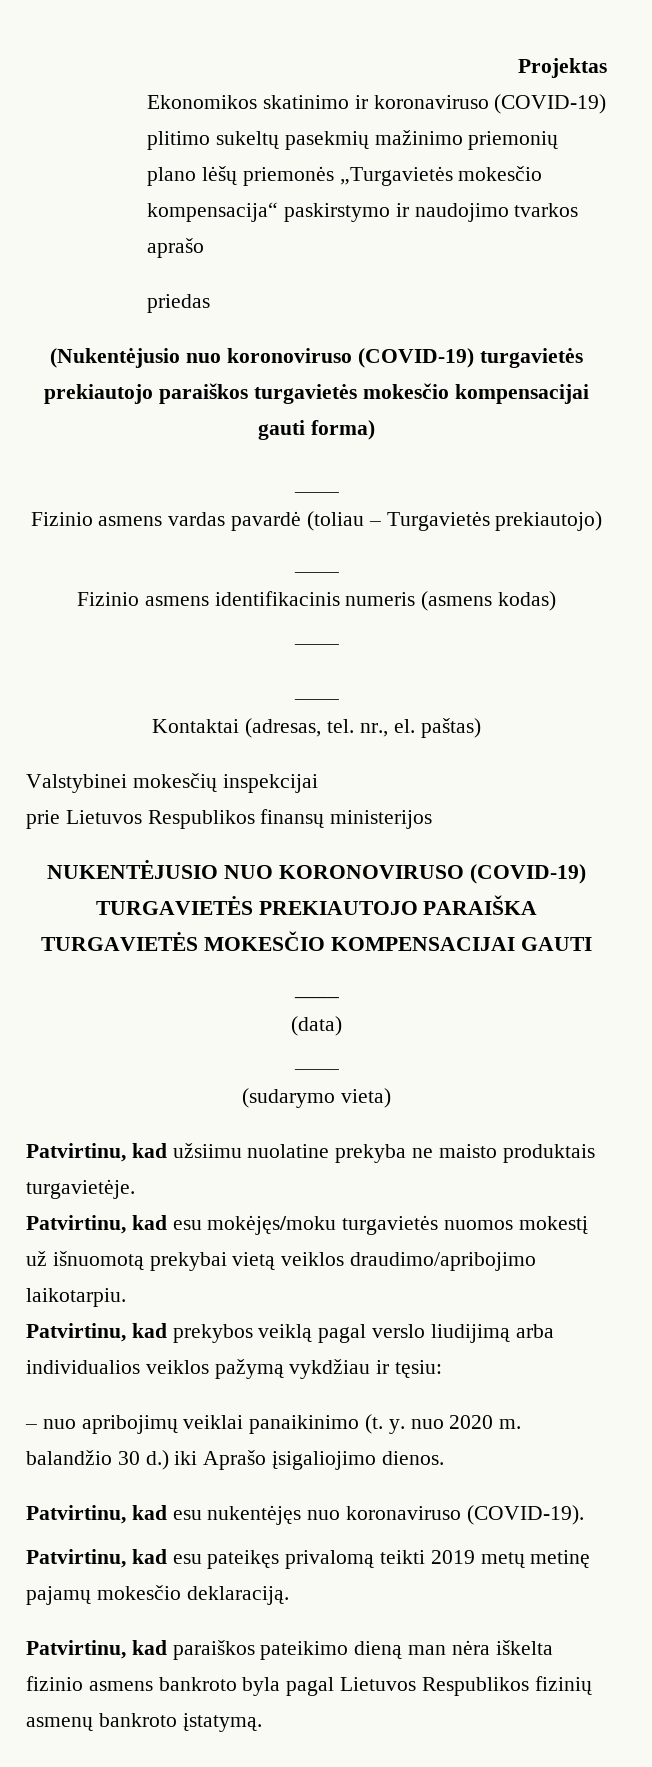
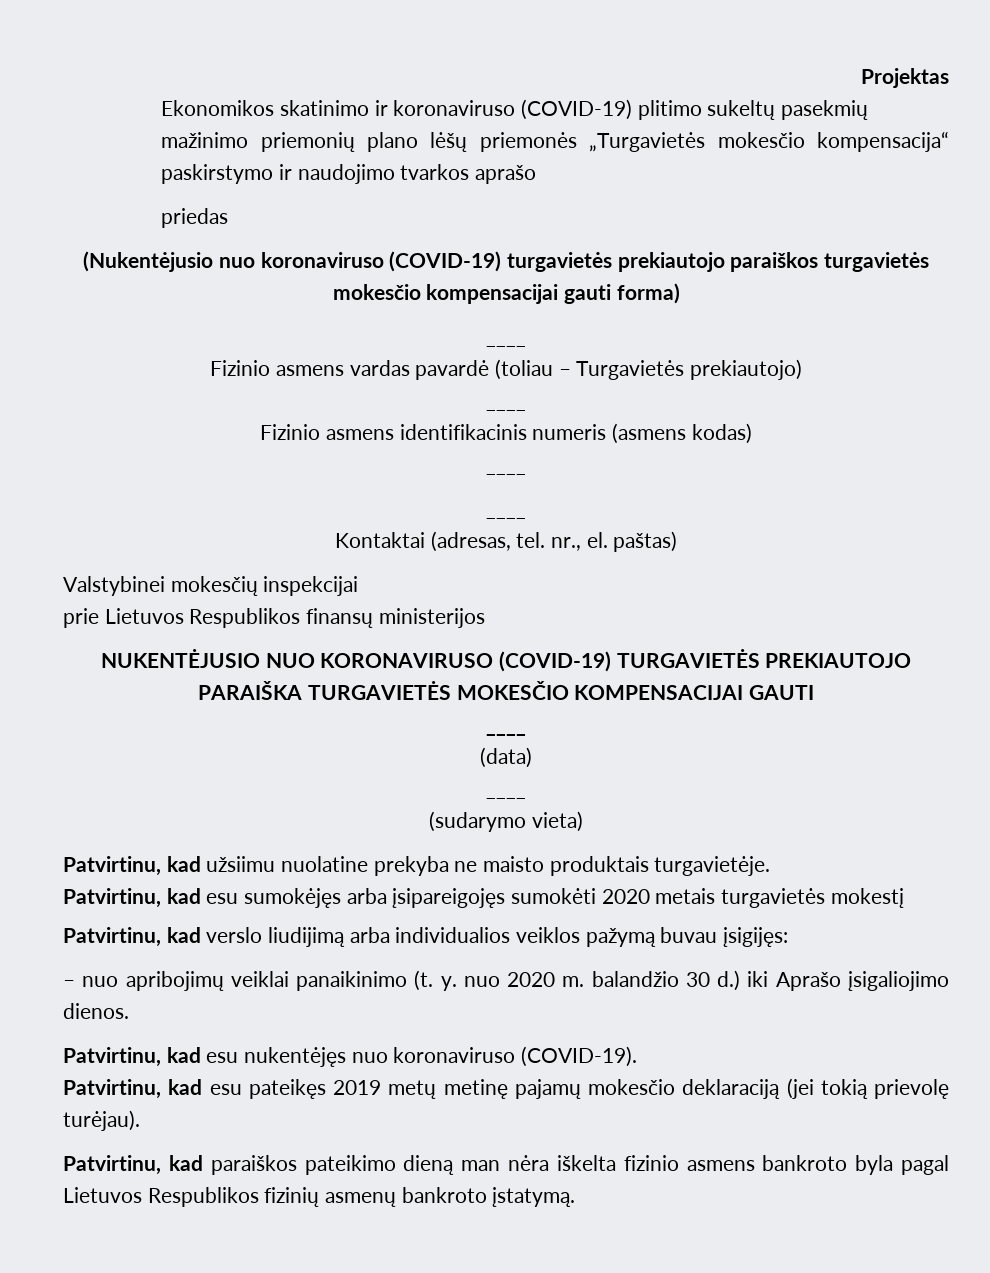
- (Nukentėjusio nuo koronoviruso (COVID-19) turgavietės prekiautojo paraiškos turgavietės mokesčio kompensacijai gauti forma)
+ (Nukentėjusio nuo koronaviruso (COVID-19) turgavietės prekiautojo paraiškos turgavietės mokesčio kompensacijai gauti forma)
- NUKENTĖJUSIO NUO KORONOVIRUSO (COVID-19) TURGAVIETĖS PREKIAUTOJO PARAIŠKA TURGAVIETĖS MOKESČIO KOMPENSACIJAI GAUTI
+ NUKENTĖJUSIO NUO KORONAVIRUSO (COVID-19) TURGAVIETĖS PREKIAUTOJO PARAIŠKA TURGAVIETĖS MOKESČIO KOMPENSACIJAI GAUTI
- Patvirtinu, kad esu mokėjęs/moku turgavietės nuomos mokestį už išnuomotą prekybai vietą veiklos draudimo/apribojimo laikotarpiu.
- Patvirtinu, kad prekybos veiklą pagal verslo liudijimą arba individualios veiklos pažymą vykdžiau ir tęsiu:
+ Patvirtinu, kad esu sumokėjęs arba įsipareigojęs sumokėti 2020 metais turgavietės mokestį
+ Patvirtinu, kad verslo liudijimą arba individualios veiklos pažymą buvau įsigijęs:
- Patvirtinu, kad esu pateikęs privalomą teikti 2019 metų metinę pajamų mokesčio deklaraciją.
+ Patvirtinu, kad esu pateikęs 2019 metų metinę pajamų mokesčio deklaraciją (jei tokią prievolę turėjau).

